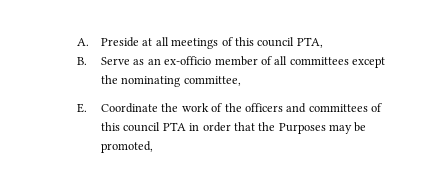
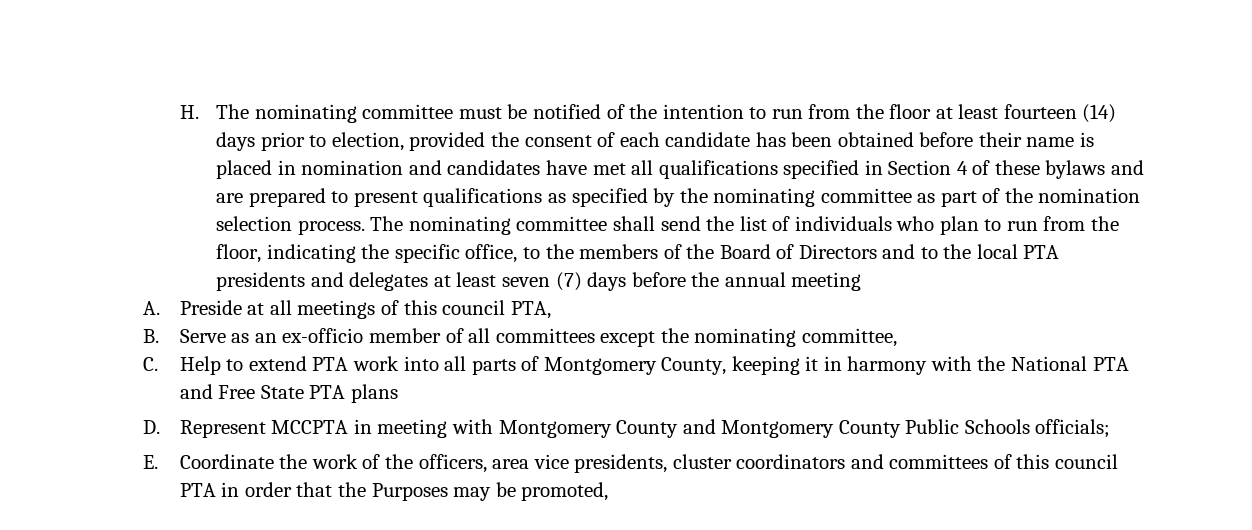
+ H. The nominating committee must be notified of the intention to run from the floor at least fourteen (14) days prior to election, provided the consent of each candidate has been obtained before their name is placed in nomination and candidates have met all qualifications specified in Section 4 of these bylaws and are prepared to present qualifications as specified by the nominating committee as part of the nomination selection process. The nominating committee shall send the list of individuals who plan to run from the floor, indicating the specific office, to the members of the Board of Directors and to the local PTA presidents and delegates at least seven (7) days before the annual meeting
+ C. Help to extend PTA work into all parts of Montgomery County, keeping it in harmony with the National PTA and Free State PTA plans
+ D. Represent MCCPTA in meeting with Montgomery County and Montgomery County Public Schools officials;
- E. Coordinate the work of the officers and committees of this council PTA in order that the Purposes may be promoted,
+ E. Coordinate the work of the officers, area vice presidents, cluster coordinators and committees of this council PTA in order that the Purposes may be promoted,

